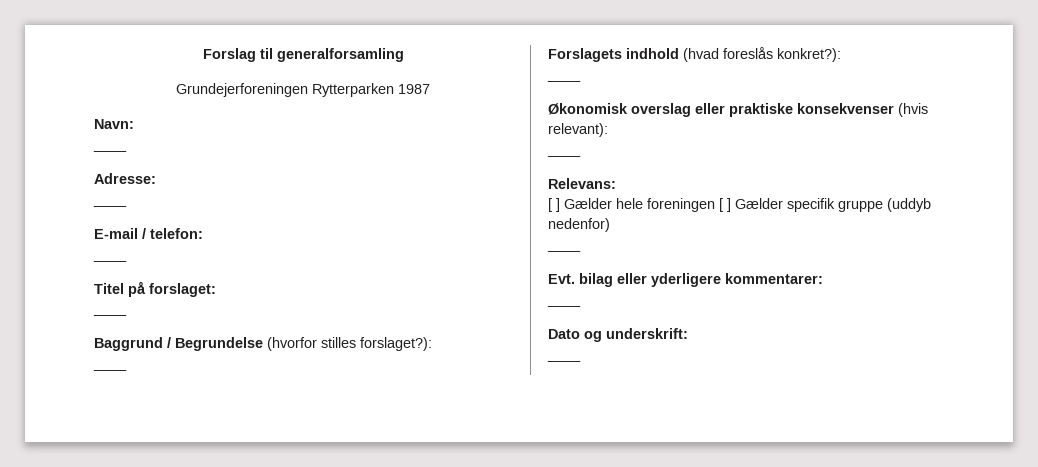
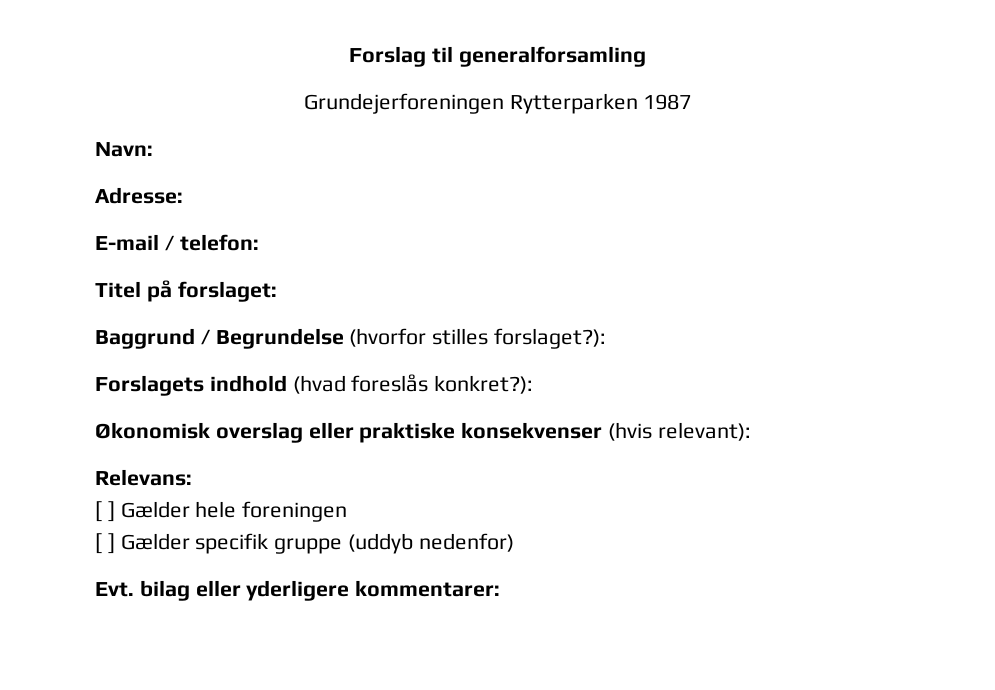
  Navn:
- ____
  Adresse:
- ____
  E-mail / telefon:
- ____
  Titel på forslaget:
- ____
  Baggrund / Begrundelse (hvorfor stilles forslaget?):
- ____
  Forslagets indhold (hvad foreslås konkret?):
- ____
  Økonomisk overslag eller praktiske konsekvenser (hvis relevant):
- ____
- [ ] Gælder hele foreningen [ ] Gælder specifik gruppe (uddyb nedenfor)
- ____
+ [ ] Gælder hele foreningen
+ [ ] Gælder specifik gruppe (uddyb nedenfor)
  Evt. bilag eller yderligere kommentarer:
- ____
- Dato og underskrift:
- ____

